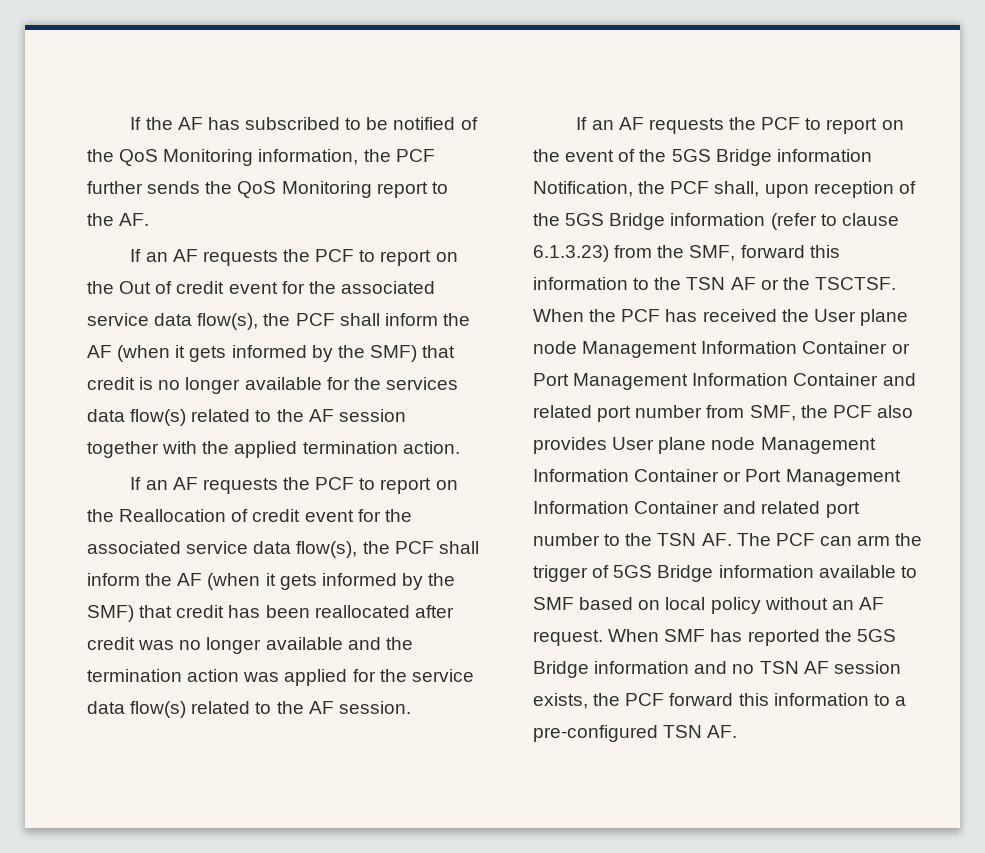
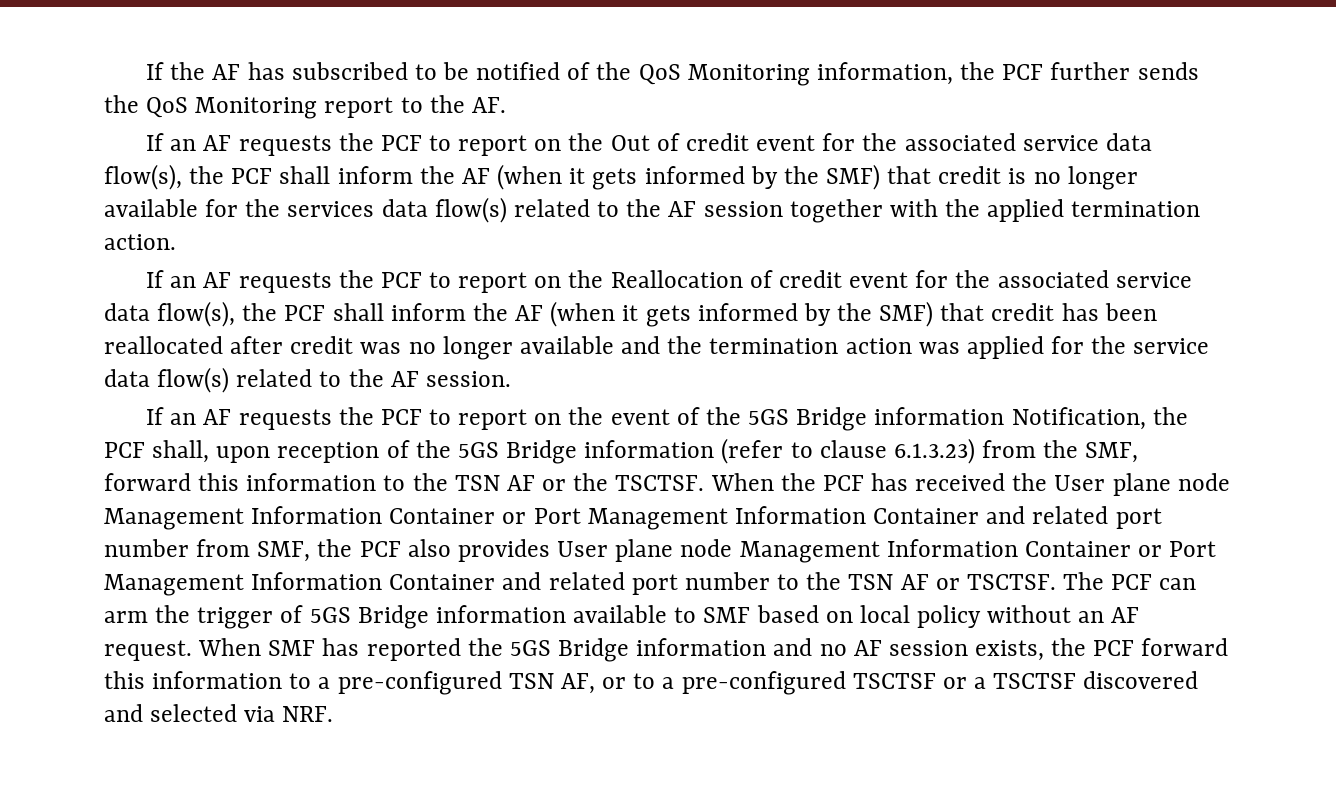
- When the PCF has received the User plane node Management Information Container or Port Management Information Container and related port number from SMF, the PCF also provides User plane node Management Information Container or Port Management Information Container and related port number to the TSN AF. The PCF can arm the trigger of 5GS Bridge information available to SMF based on local policy without an AF request.
+ When the PCF has received the User plane node Management Information Container or Port Management Information Container and related port number from SMF, the PCF also provides User plane node Management Information Container or Port Management Information Container and related port number to the TSN AF or TSCTSF. The PCF can arm the trigger of 5GS Bridge information available to SMF based on local policy without an AF request.
- When SMF has reported the 5GS Bridge information and no TSN AF session exists, the PCF forward this information to a pre-configured TSN AF.
+ When SMF has reported the 5GS Bridge information and no AF session exists, the PCF forward this information to a pre-configured TSN AF, or to a pre-configured TSCTSF or a TSCTSF discovered and selected via NRF.

